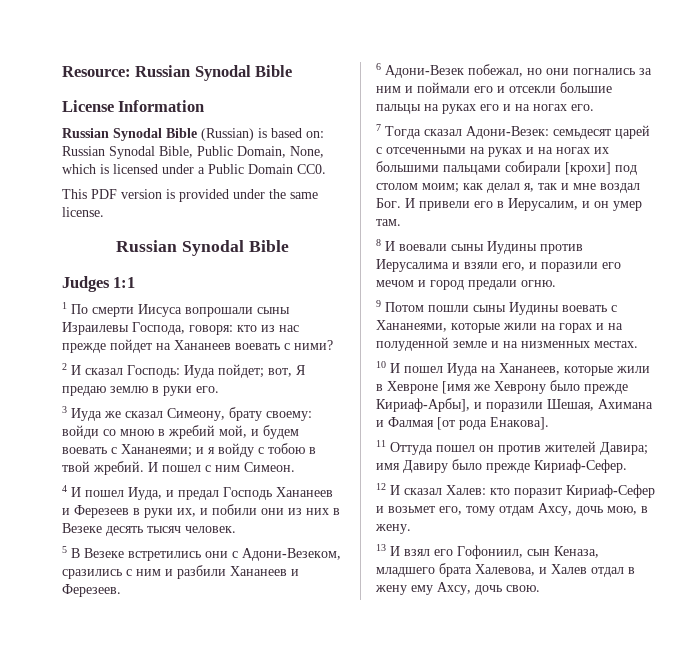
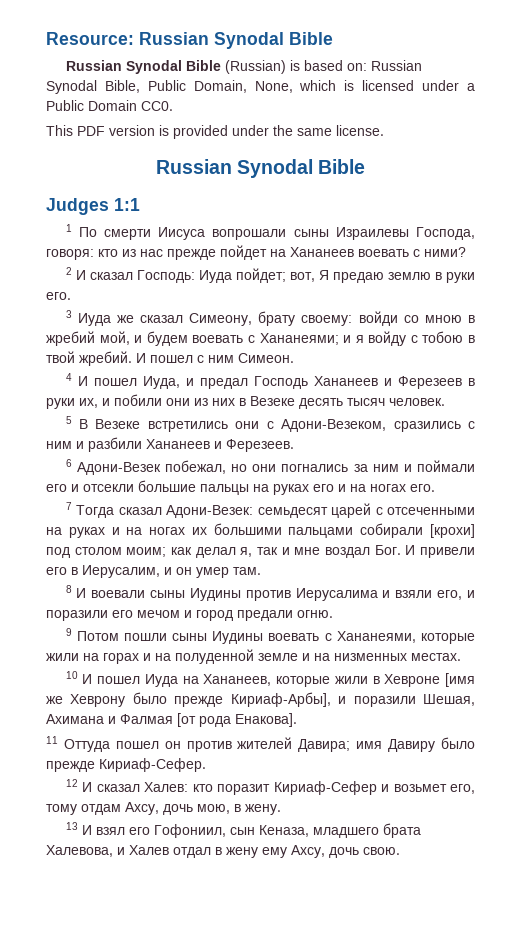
- License Information

